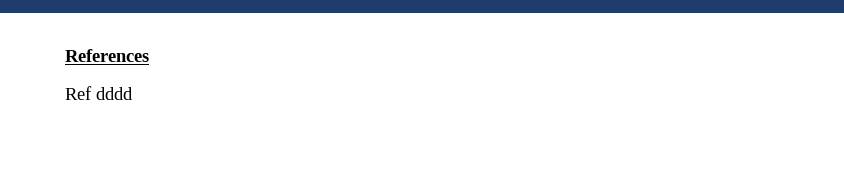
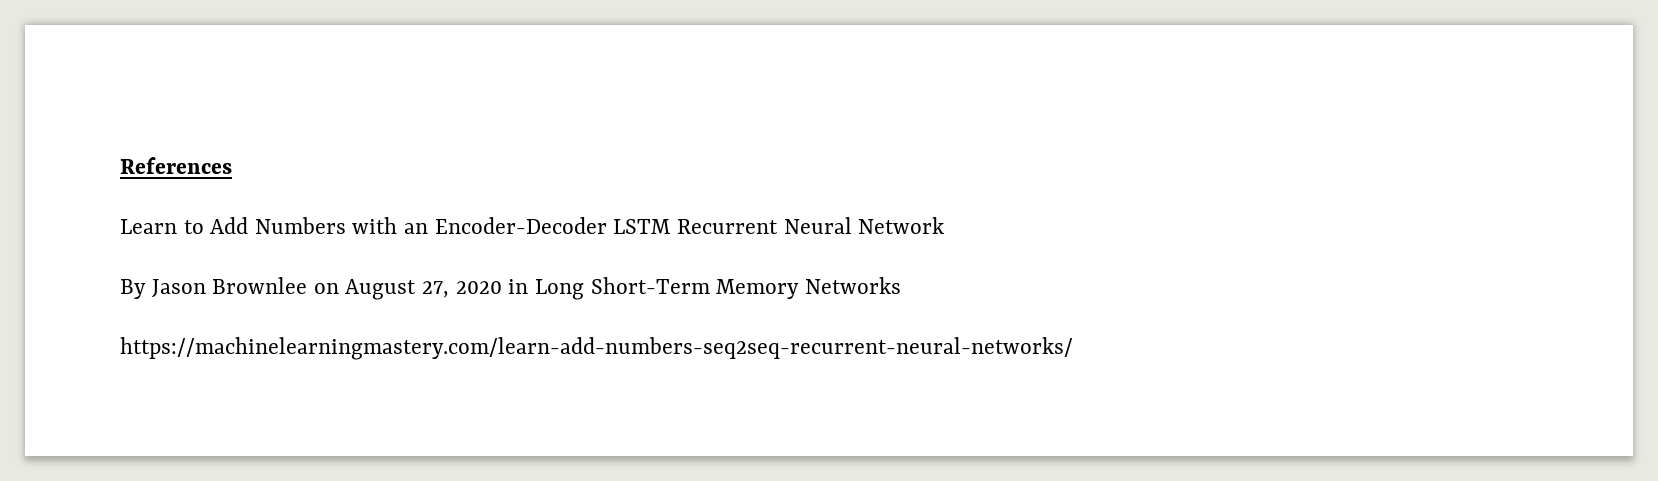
- Ref dddd
+ Learn to Add Numbers with an Encoder-Decoder LSTM Recurrent Neural Network
+ By Jason Brownlee on August 27, 2020 in Long Short-Term Memory Networks
+ https://machinelearningmastery.com/learn-add-numbers-seq2seq-recurrent-neural-networks/

